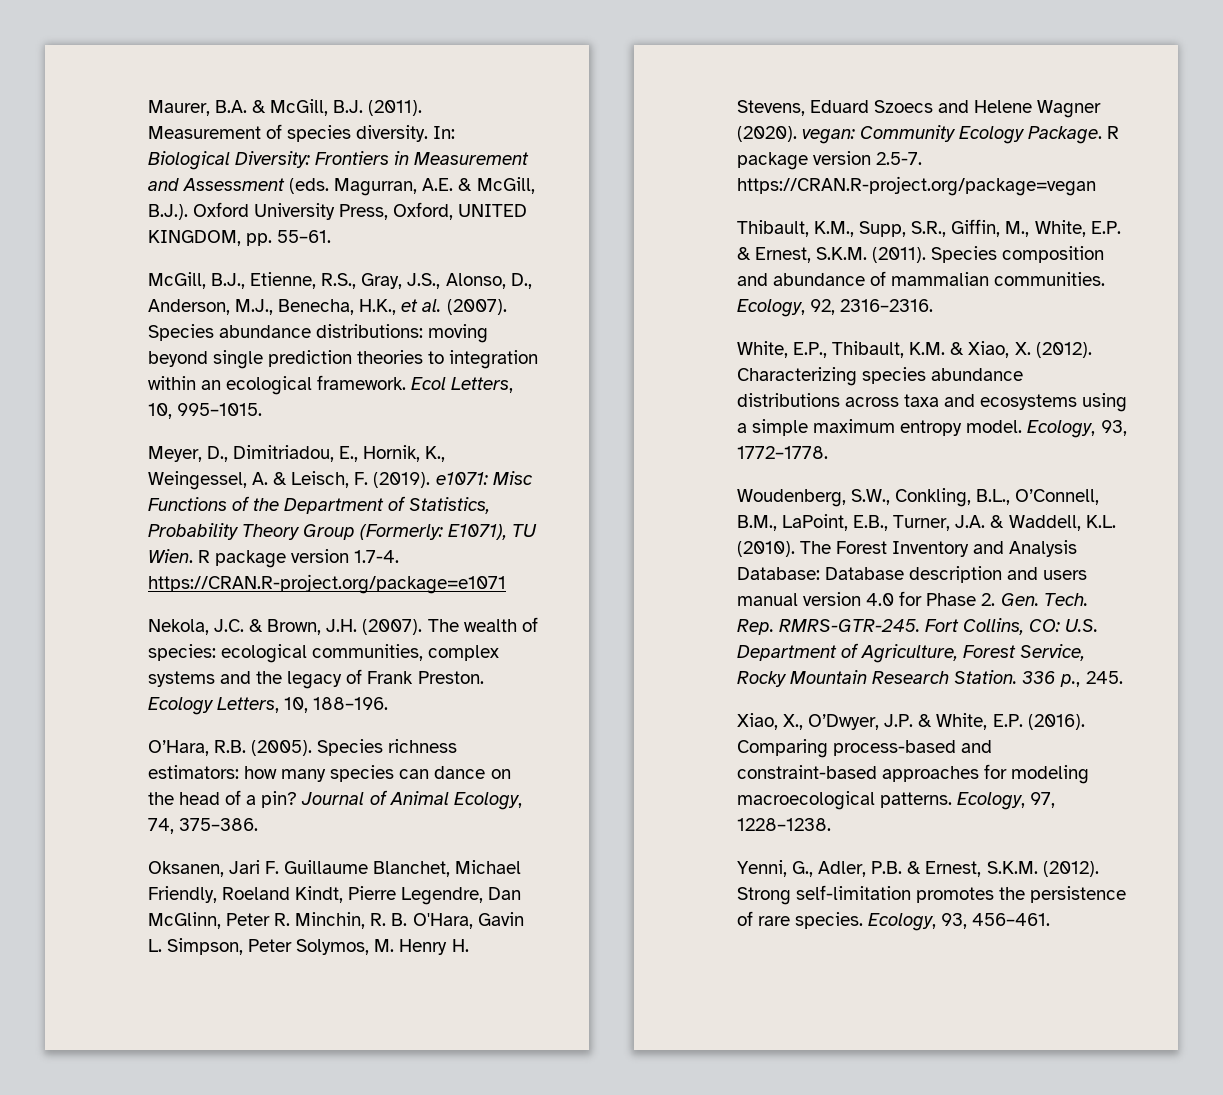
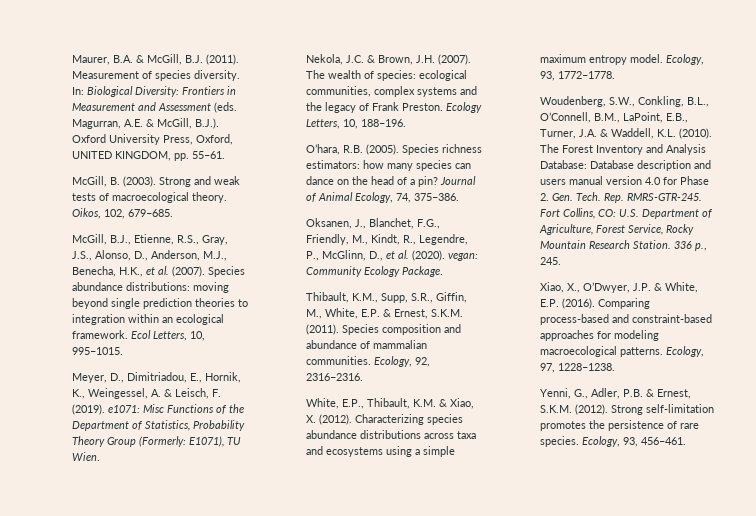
+ McGill, B. (2003). Strong and weak tests of macroecological theory. Oikos, 102, 679–685.
- R package version 1.7-4. https://CRAN.R-project.org/package=e1071
- O’Hara, R.B. (2005).
+ O’hara, R.B. (2005).
- Oksanen, Jari F. Guillaume Blanchet, Michael Friendly, Roeland Kindt, Pierre Legendre, Dan McGlinn, Peter R. Minchin, R. B. O'Hara, Gavin L. Simpson, Peter Solymos, M. Henry H. Stevens, Eduard Szoecs and Helene Wagner (2020). vegan: Community Ecology Package. R package version 2.5-7. https://CRAN.R-project.org/package=vegan
+ Oksanen, J., Blanchet, F.G., Friendly, M., Kindt, R., Legendre, P., McGlinn, D., et al. (2020). vegan: Community Ecology Package.

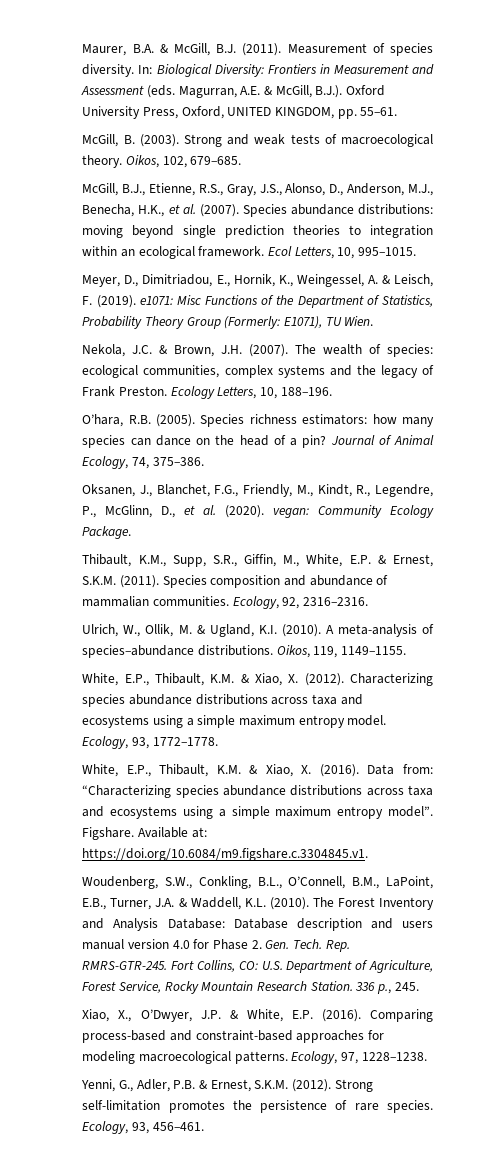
+ Ulrich, W., Ollik, M. & Ugland, K.I. (2010). A meta-analysis of species–abundance distributions. Oikos, 119, 1149–1155.
+ White, E.P., Thibault, K.M. & Xiao, X. (2016). Data from: “Characterizing species abundance distributions across taxa and ecosystems using a simple maximum entropy model”. Figshare. Available at: https://doi.org/10.6084/m9.figshare.c.3304845.v1.

